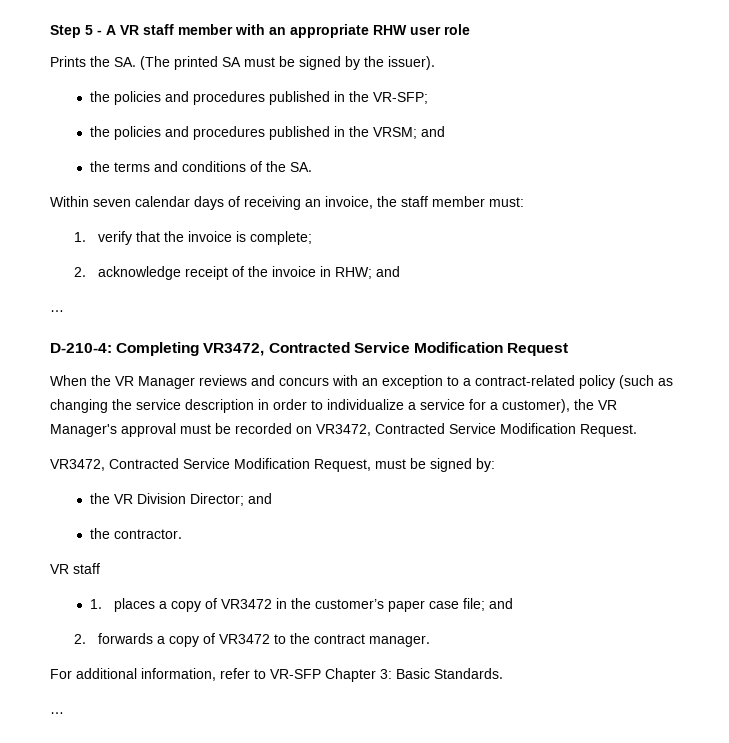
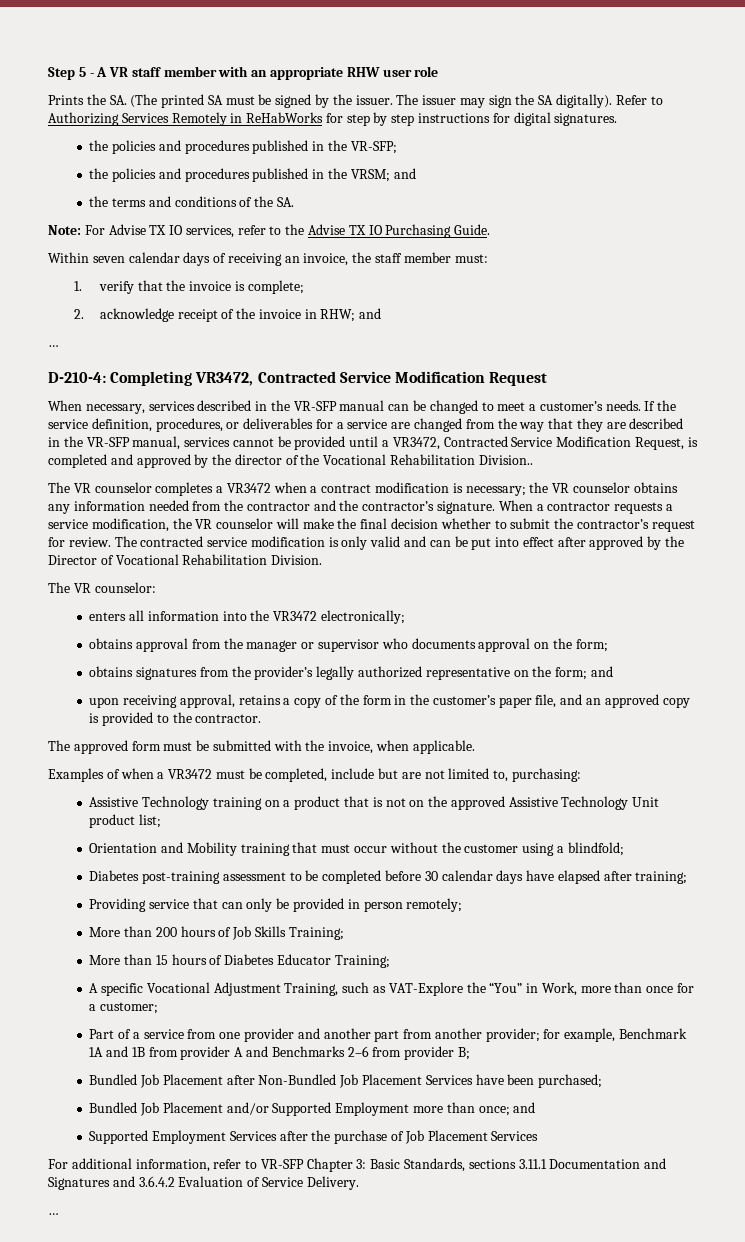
- Prints the SA. (The printed SA must be signed by the issuer).
+ Prints the SA. (The printed SA must be signed by the issuer. The issuer may sign the SA digitally). Refer to Authorizing Services Remotely in ReHabWorks for step by step instructions for digital signatures.
+ Note: For Advise TX IO services, refer to the Advise TX IO Purchasing Guide.
- When the VR Manager reviews and concurs with an exception to a contract-related policy (such as changing the service description in order to individualize a service for a customer), the VR Manager's approval must be recorded on VR3472, Contracted Service Modification Request.
- VR3472, Contracted Service Modification Request, must be signed by:
- the VR Division Director; and
- the contractor.
- VR staff
- 1. places a copy of VR3472 in the customer’s paper case file; and
- 2. forwards a copy of VR3472 to the contract manager.
+ When necessary, services described in the VR-SFP manual can be changed to meet a customer’s needs. If the service definition, procedures, or deliverables for a service are changed from the way that they are described in the VR-SFP manual, services cannot be provided until a VR3472, Contracted Service Modification Request, is completed and approved by the director of the Vocational Rehabilitation Division..
+ The VR counselor completes a VR3472 when a contract modification is necessary; the VR counselor obtains any information needed from the contractor and the contractor’s signature. When a contractor requests a service modification, the VR counselor will make the final decision whether to submit the contractor’s request for review. The contracted service modification is only valid and can be put into effect after approved by the Director of Vocational Rehabilitation Division.
+ The VR counselor:
+ enters all information into the VR3472 electronically;
+ obtains approval from the manager or supervisor who documents approval on the form;
+ obtains signatures from the provider’s legally authorized representative on the form; and
+ upon receiving approval, retains a copy of the form in the customer’s paper file, and an approved copy is provided to the contractor.
+ The approved form must be submitted with the invoice, when applicable.
+ Examples of when a VR3472 must be completed, include but are not limited to, purchasing:
+ Assistive Technology training on a product that is not on the approved Assistive Technology Unit product list;
+ Orientation and Mobility training that must occur without the customer using a blindfold;
+ Diabetes post-training assessment to be completed before 30 calendar days have elapsed after training;
+ Providing service that can only be provided in person remotely;
+ More than 200 hours of Job Skills Training;
+ More than 15 hours of Diabetes Educator Training;
+ A specific Vocational Adjustment Training, such as VAT-Explore the “You” in Work, more than once for a customer;
+ Part of a service from one provider and another part from another provider; for example, Benchmark 1A and 1B from provider A and Benchmarks 2–6 from provider B;
+ Bundled Job Placement after Non-Bundled Job Placement Services have been purchased;
+ Bundled Job Placement and/or Supported Employment more than once; and
+ Supported Employment Services after the purchase of Job Placement Services
- For additional information, refer to VR-SFP Chapter 3: Basic Standards.
+ For additional information, refer to VR-SFP Chapter 3: Basic Standards, sections 3.11.1 Documentation and Signatures and 3.6.4.2 Evaluation of Service Delivery.

